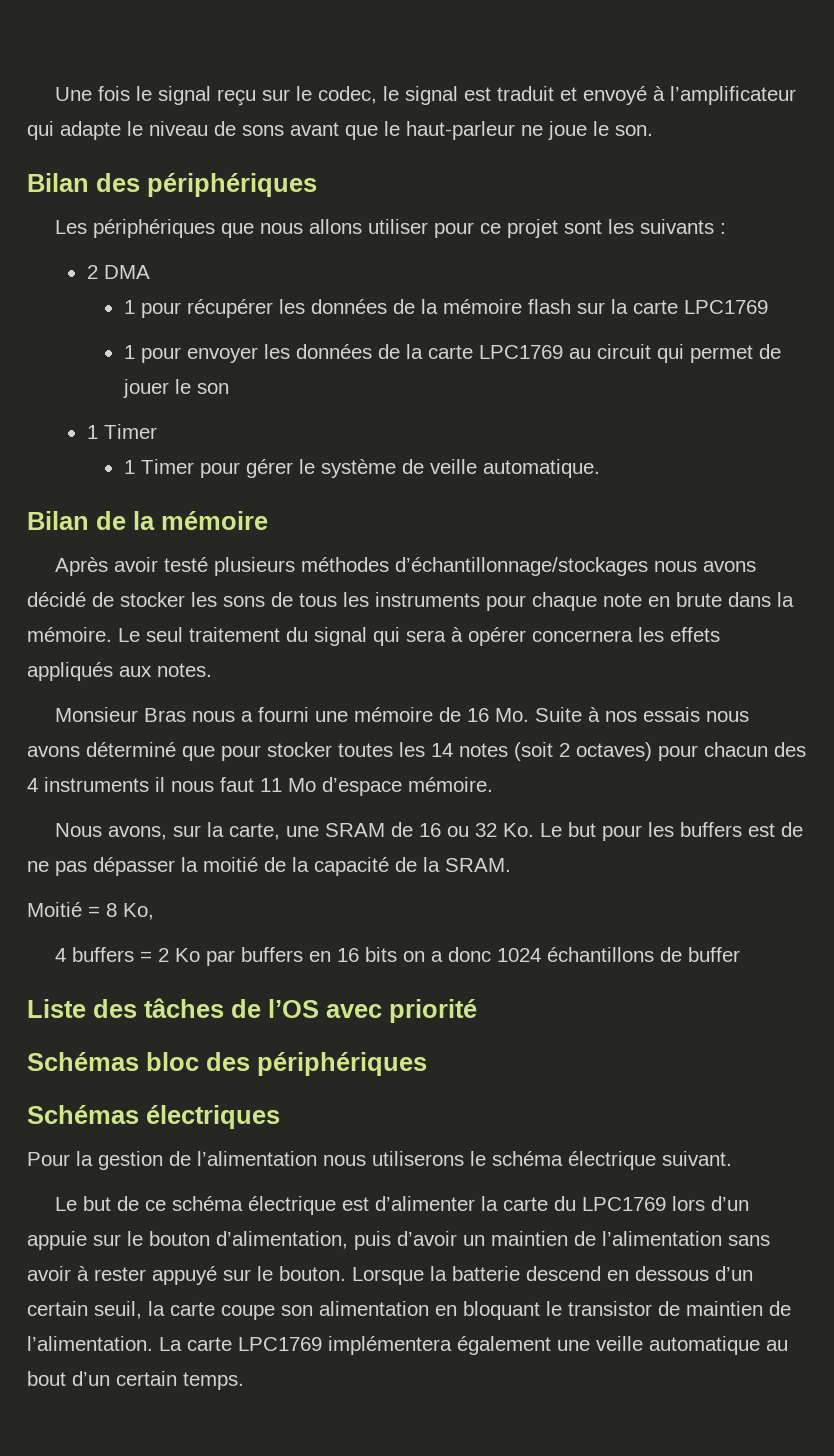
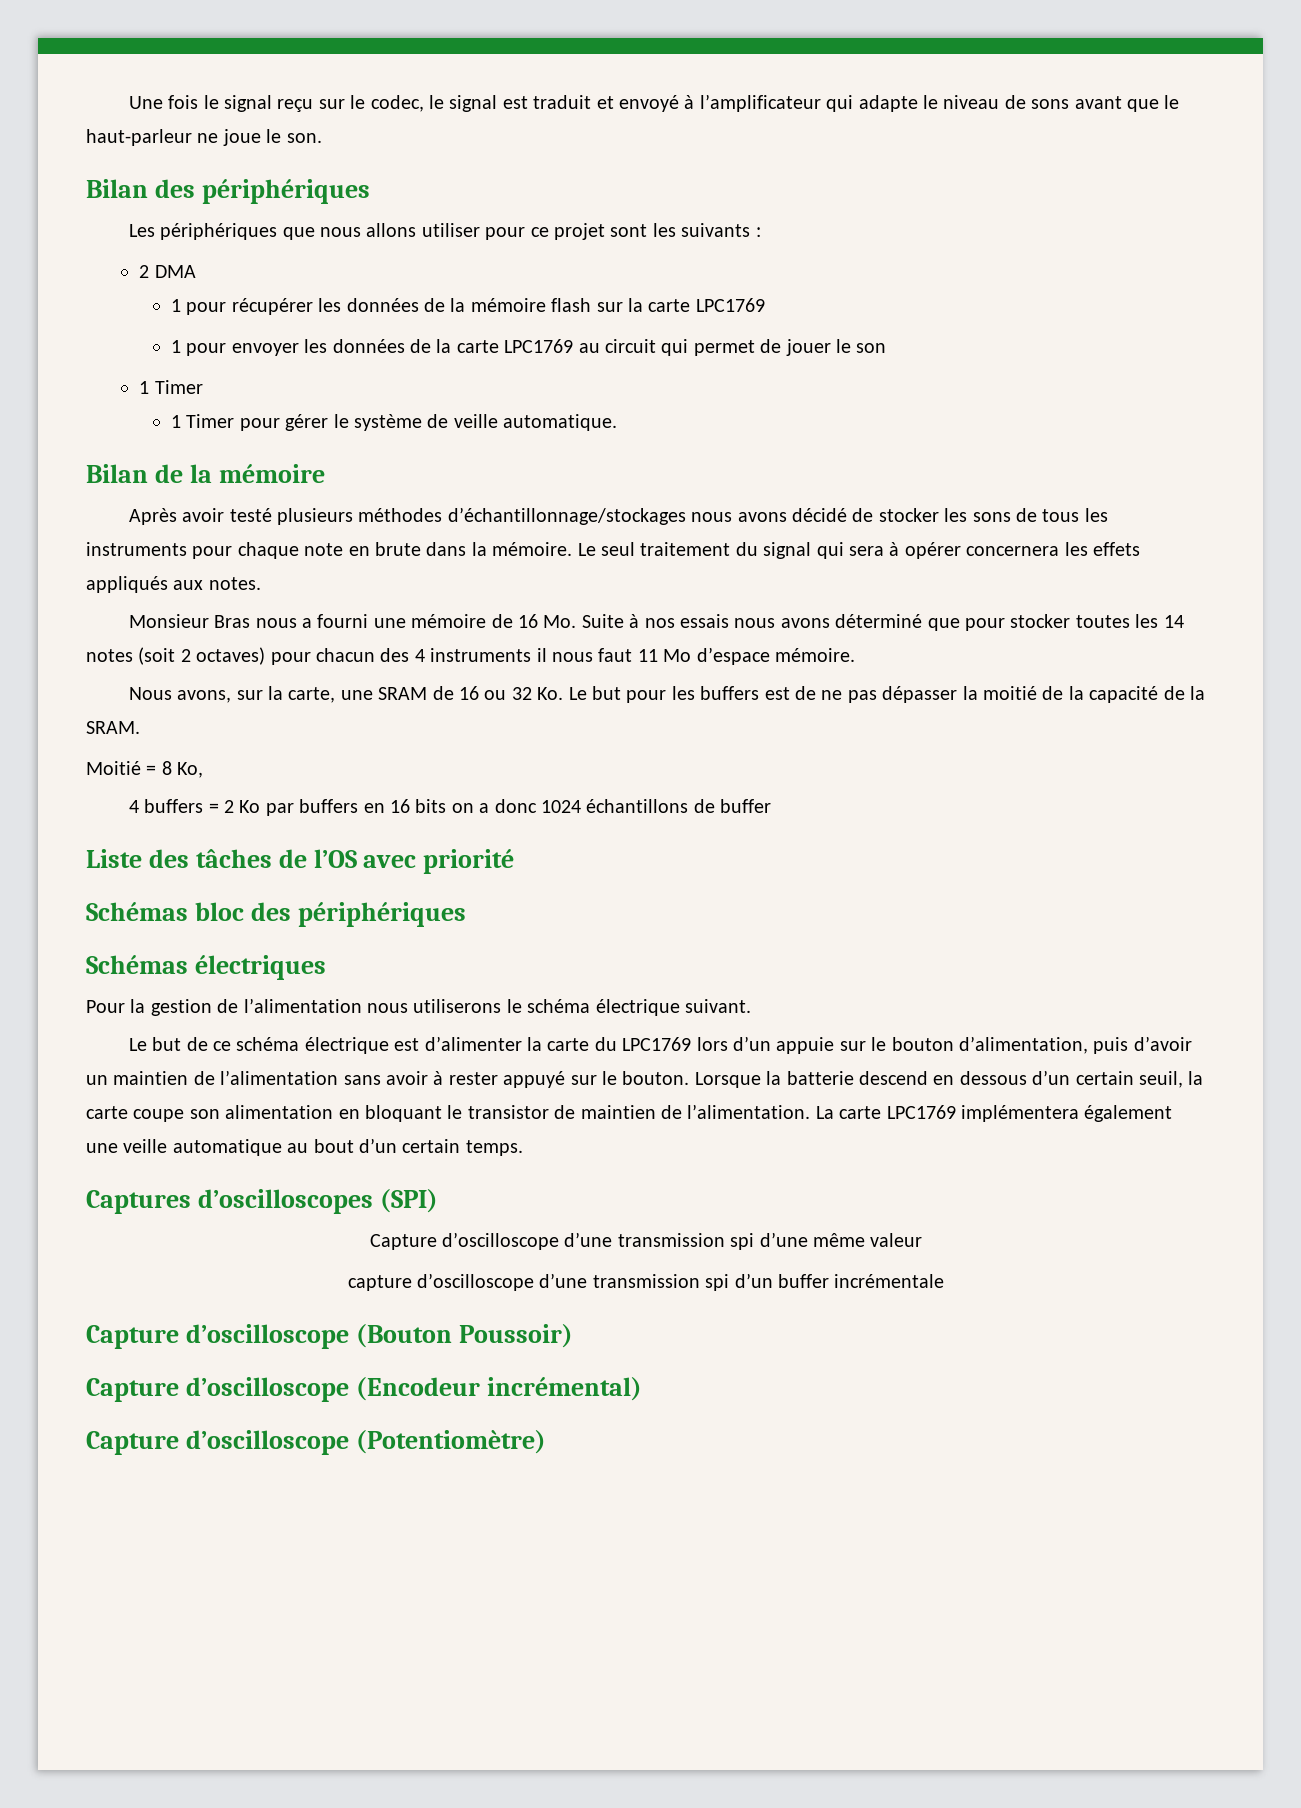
+ Captures d’oscilloscopes (SPI)
+ Capture d’oscilloscope d’une transmission spi d’une même valeur
+ capture d’oscilloscope d’une transmission spi d’un buffer incrémentale
+ Capture d’oscilloscope (Bouton Poussoir)
+ Capture d’oscilloscope (Encodeur incrémental)
+ Capture d’oscilloscope (Potentiomètre)

